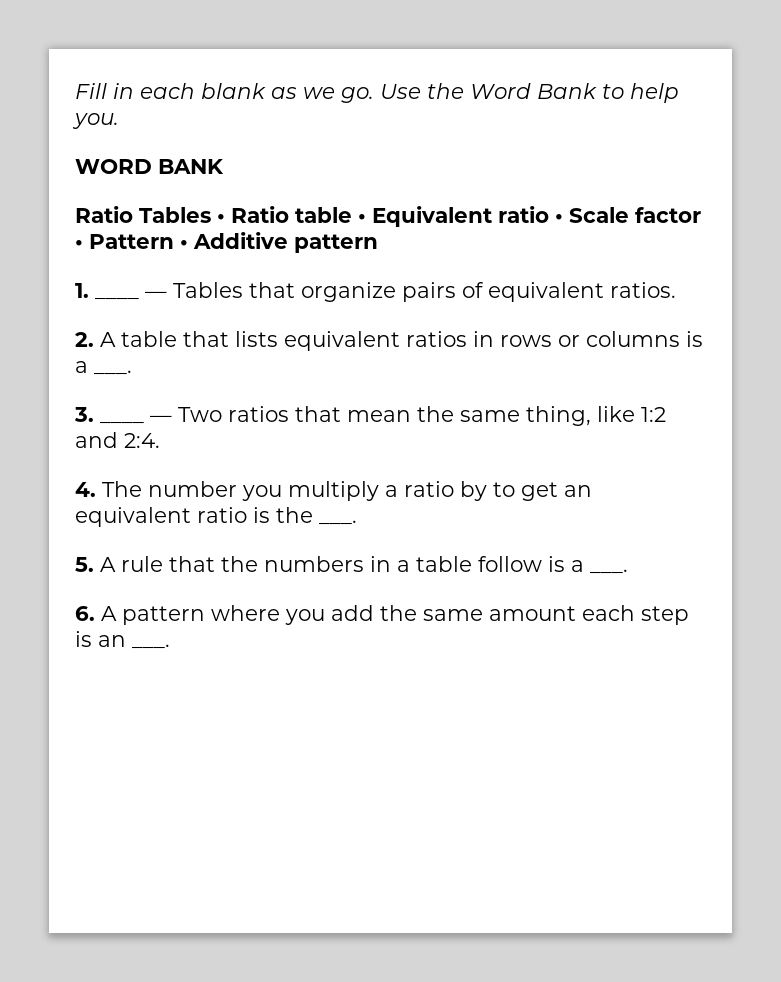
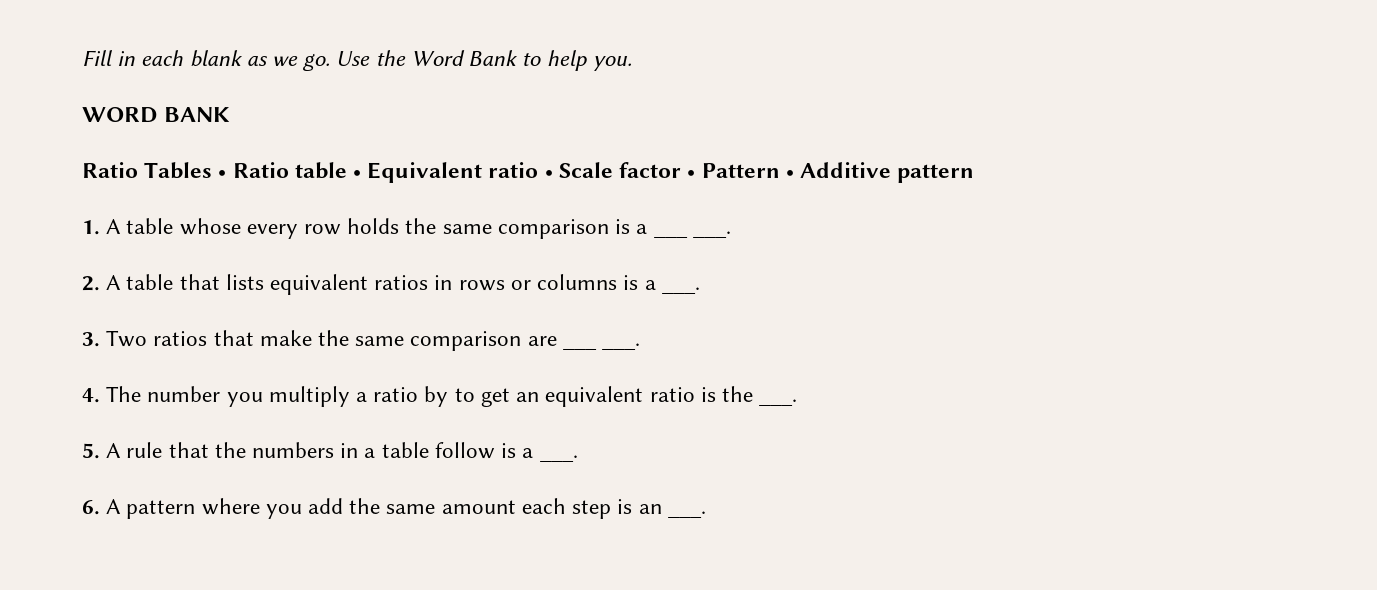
- 1. ____ — Tables that organize pairs of equivalent ratios.
+ 1. A table whose every row holds the same comparison is a ___ ___.
- 3. ____ — Two ratios that mean the same thing, like 1:2 and 2:4.
+ 3. Two ratios that make the same comparison are ___ ___.

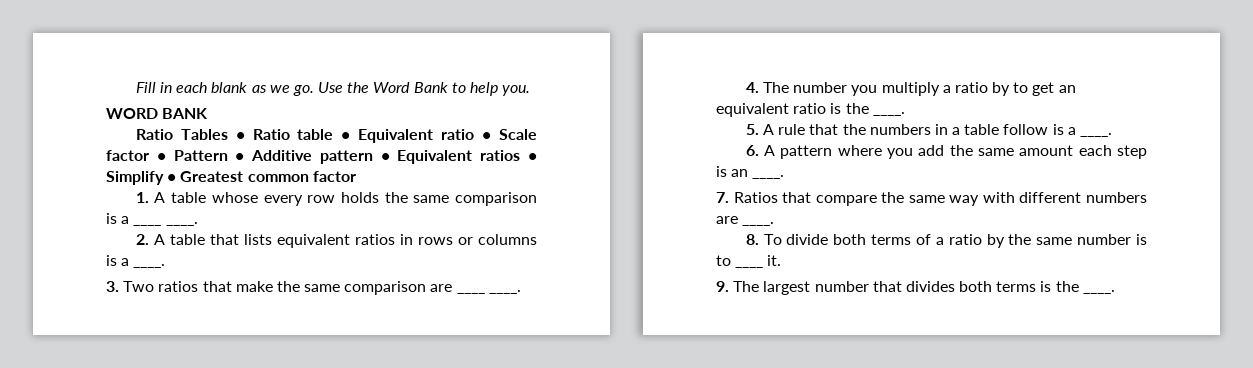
- Ratio Tables • Ratio table • Equivalent ratio • Scale factor • Pattern • Additive pattern
+ Ratio Tables • Ratio table • Equivalent ratio • Scale factor • Pattern • Additive pattern • Equivalent ratios • Simplify • Greatest common factor
- 1. A table whose every row holds the same comparison is a ___ ___.
+ 1. A table whose every row holds the same comparison is a ____ ____.
- 2. A table that lists equivalent ratios in rows or columns is a ___.
+ 2. A table that lists equivalent ratios in rows or columns is a ____.
- 3. Two ratios that make the same comparison are ___ ___.
+ 3. Two ratios that make the same comparison are ____ ____.
- 4. The number you multiply a ratio by to get an equivalent ratio is the ___.
+ 4. The number you multiply a ratio by to get an equivalent ratio is the ____.
- 5. A rule that the numbers in a table follow is a ___.
+ 5. A rule that the numbers in a table follow is a ____.
- 6. A pattern where you add the same amount each step is an ___.
+ 6. A pattern where you add the same amount each step is an ____.
+ 7. Ratios that compare the same way with different numbers are ____.
+ 8. To divide both terms of a ratio by the same number is to ____ it.
+ 9. The largest number that divides both terms is the ____.

